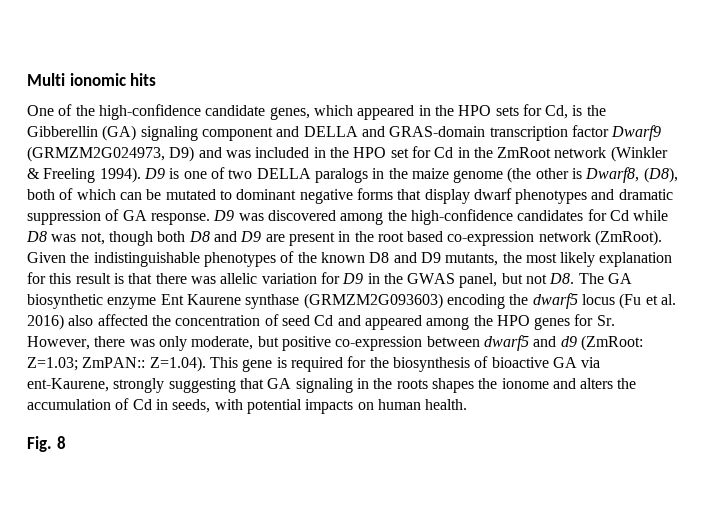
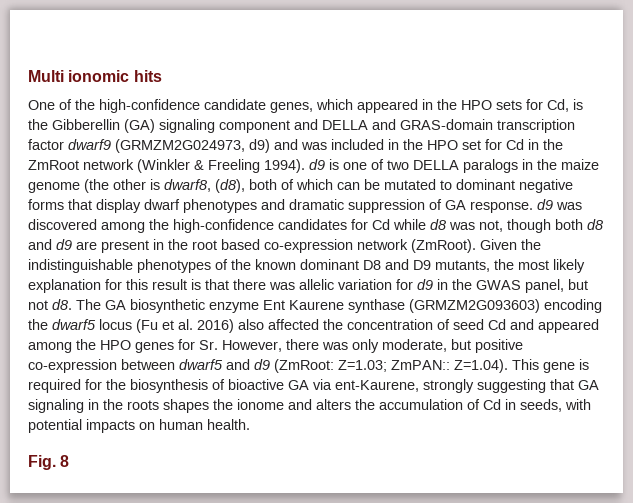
- One of the high-confidence candidate genes, which appeared in the HPO sets for Cd, is the Gibberellin (GA) signaling component and DELLA and GRAS-domain transcription factor Dwarf9 (GRMZM2G024973, D9) and was included in the HPO set for Cd in the ZmRoot network (Winkler & Freeling 1994). D9 is one of two DELLA paralogs in the maize genome (the other is Dwarf8, (D8), both of which can be mutated to dominant negative forms that display dwarf phenotypes and dramatic suppression of GA response. D9 was discovered among the high-confidence candidates for Cd while D8 was not, though both D8 and D9 are present in the root based co-expression network (ZmRoot).
+ One of the high-confidence candidate genes, which appeared in the HPO sets for Cd, is the Gibberellin (GA) signaling component and DELLA and GRAS-domain transcription factor dwarf9 (GRMZM2G024973, d9) and was included in the HPO set for Cd in the ZmRoot network (Winkler & Freeling 1994). d9 is one of two DELLA paralogs in the maize genome (the other is dwarf8, (d8), both of which can be mutated to dominant negative forms that display dwarf phenotypes and dramatic suppression of GA response. d9 was discovered among the high-confidence candidates for Cd while d8 was not, though both d8 and d9 are present in the root based co-expression network (ZmRoot).
- Given the indistinguishable phenotypes of the known D8 and D9 mutants, the most likely explanation for this result is that there was allelic variation for D9 in the GWAS panel, but not D8. The GA biosynthetic enzyme Ent Kaurene synthase (GRMZM2G093603) encoding the dwarf5 locus (Fu et al. 2016) also affected the concentration of seed Cd and appeared among the HPO genes for Sr. However, there was only moderate, but positive co-expression between dwarf5 and d9 (ZmRoot:
+ Given the indistinguishable phenotypes of the known dominant D8 and D9 mutants, the most likely explanation for this result is that there was allelic variation for d9 in the GWAS panel, but not d8. The GA biosynthetic enzyme Ent Kaurene synthase (GRMZM2G093603) encoding the dwarf5 locus (Fu et al. 2016) also affected the concentration of seed Cd and appeared among the HPO genes for Sr. However, there was only moderate, but positive co-expression between dwarf5 and d9 (ZmRoot:

